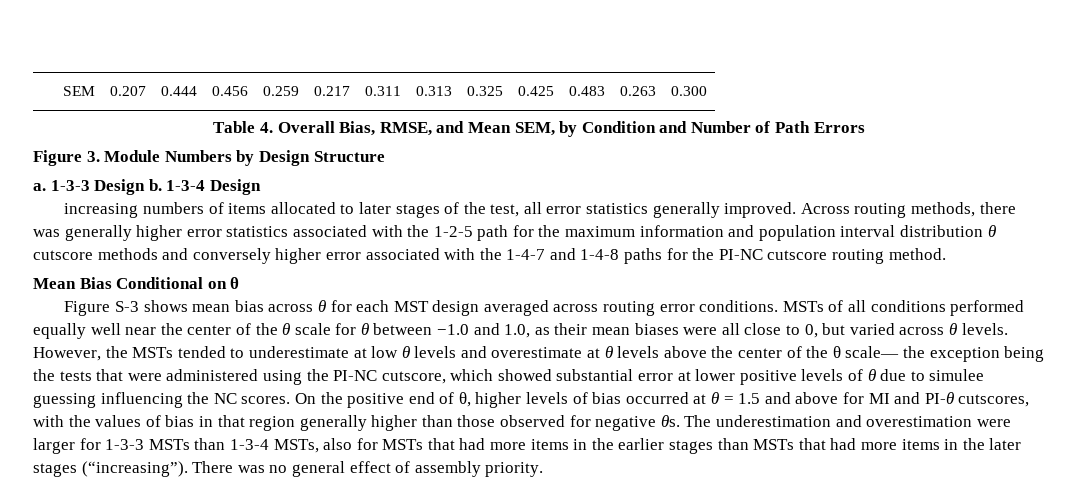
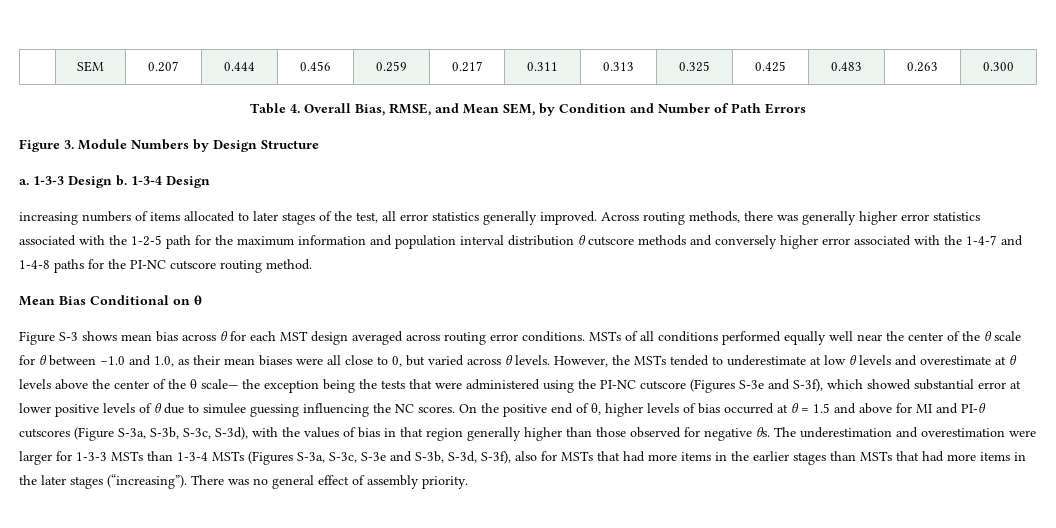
- However, the MSTs tended to underestimate at low θ levels and overestimate at θ levels above the center of the θ scale— the exception being the tests that were administered using the PI-NC cutscore, which showed substantial error at lower positive levels of θ due to simulee guessing influencing the NC scores.
+ However, the MSTs tended to underestimate at low θ levels and overestimate at θ levels above the center of the θ scale— the exception being the tests that were administered using the PI-NC cutscore (Figures S-3e and S-3f), which showed substantial error at lower positive levels of θ due to simulee guessing influencing the NC scores.
- On the positive end of θ, higher levels of bias occurred at θ = 1.5 and above for MI and PI-θ cutscores, with the values of bias in that region generally higher than those observed for negative θs.
+ On the positive end of θ, higher levels of bias occurred at θ = 1.5 and above for MI and PI-θ cutscores (Figure S-3a, S-3b, S-3c, S-3d), with the values of bias in that region generally higher than those observed for negative θs.
- The underestimation and overestimation were larger for 1-3-3 MSTs than 1-3-4 MSTs, also for MSTs that had more items in the earlier stages than MSTs that had more items in the later stages (“increasing”).
+ The underestimation and overestimation were larger for 1-3-3 MSTs than 1-3-4 MSTs (Figures S-3a, S-3c, S-3e and S-3b, S-3d, S-3f), also for MSTs that had more items in the earlier stages than MSTs that had more items in the later stages (“increasing”).

